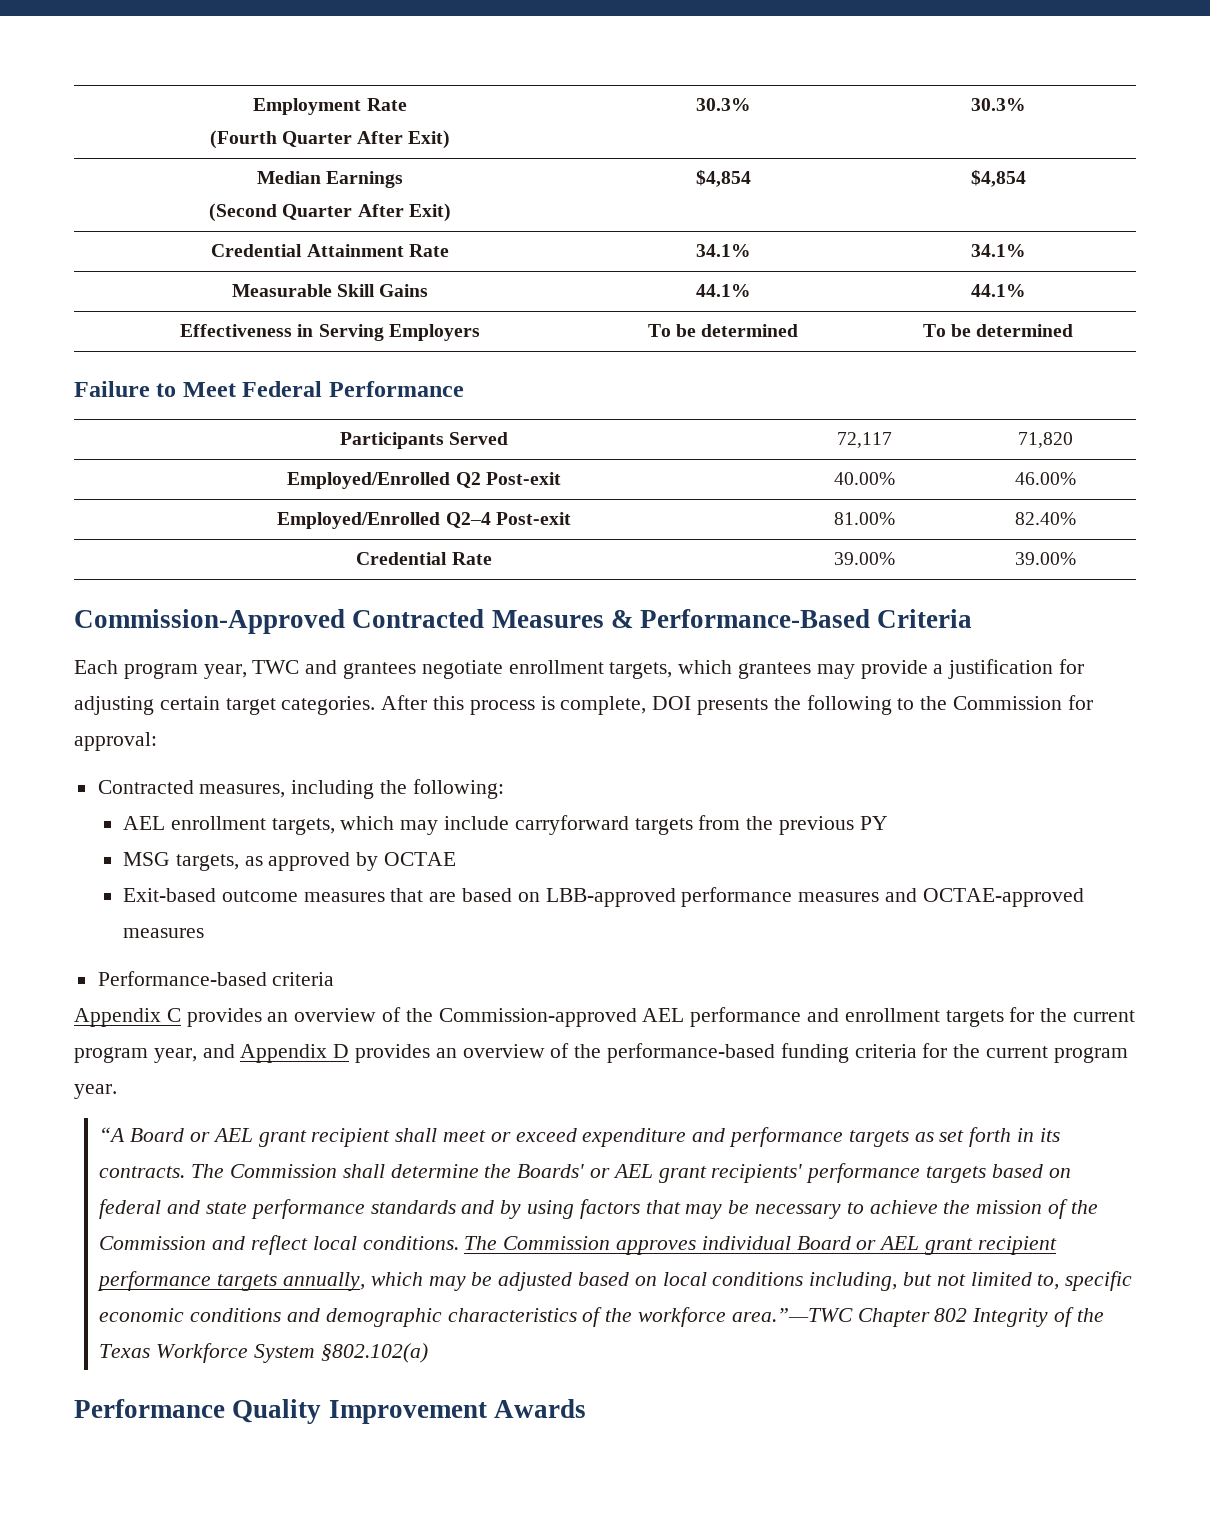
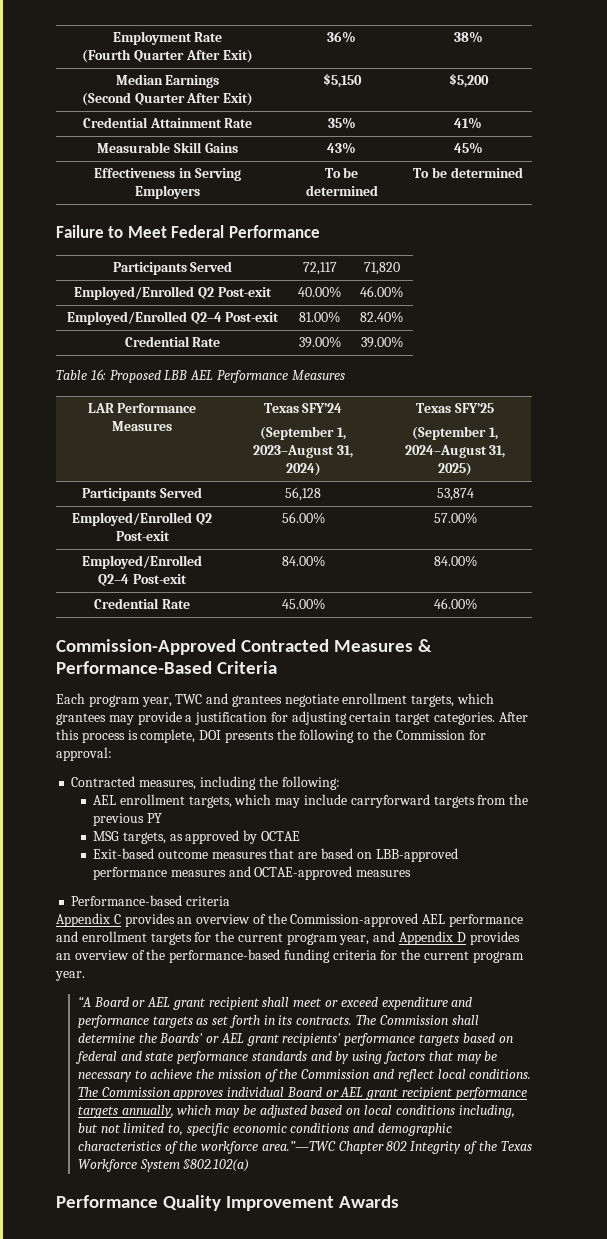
  Employment Rate
- (Fourth Quarter After Exit) | 30.3% | 30.3%
+ (Fourth Quarter After Exit) | 36% | 38%
  Median Earnings
- (Second Quarter After Exit) | $4,854 | $4,854
+ (Second Quarter After Exit) | $5,150 | $5,200
- Credential Attainment Rate | 34.1% | 34.1%
+ Credential Attainment Rate | 35% | 41%
- Measurable Skill Gains | 44.1% | 44.1%
+ Measurable Skill Gains | 43% | 45%
+ Table 16: Proposed LBB AEL Performance Measures
+ LAR Performance Measures | Texas SFY’24
+ (September 1, 2023–August 31, 2024) | Texas SFY’25
+ (September 1, 2024–August 31, 2025)
+ Participants Served | 56,128 | 53,874
+ Employed/Enrolled Q2 Post-exit | 56.00% | 57.00%
+ Employed/Enrolled Q2–4 Post-exit | 84.00% | 84.00%
+ Credential Rate | 45.00% | 46.00%

